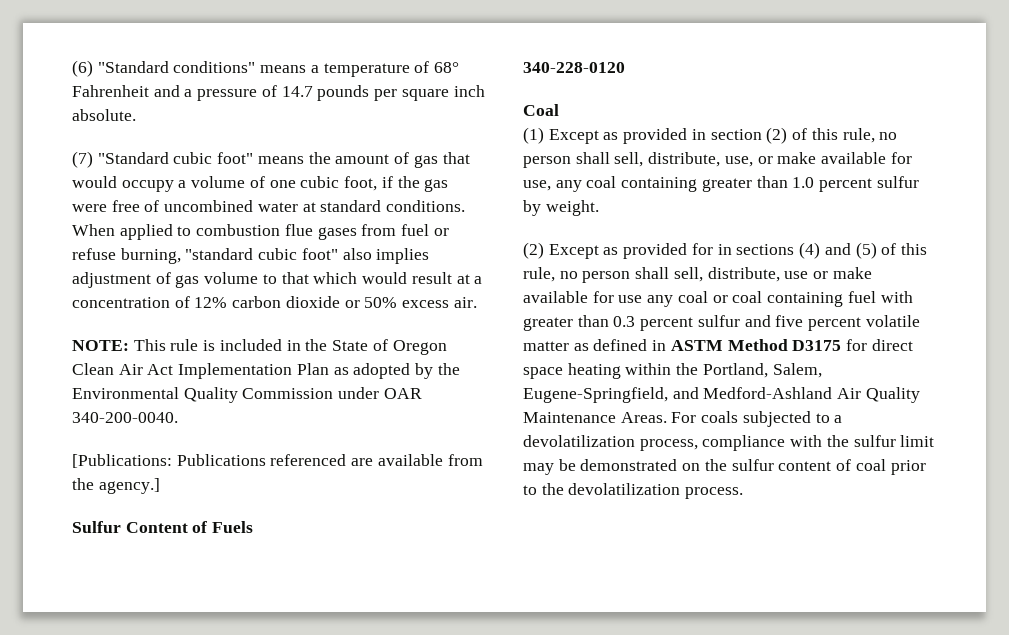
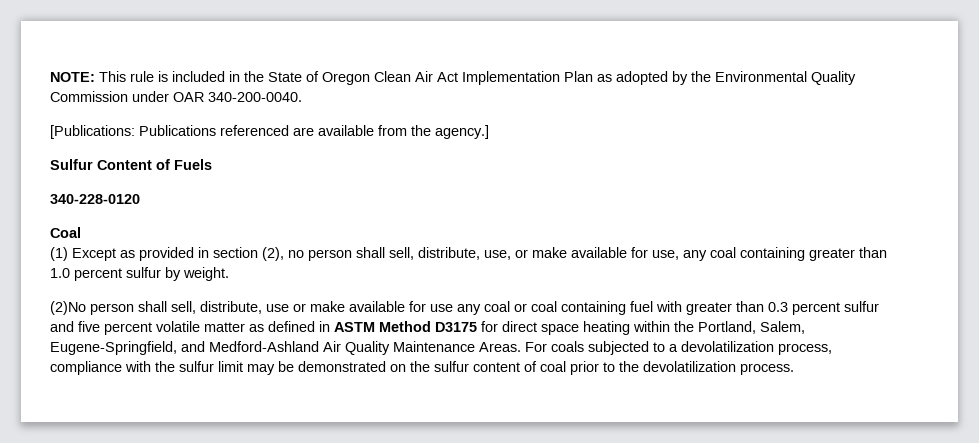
- (6) "Standard conditions" means a temperature of 68° Fahrenheit and a pressure of 14.7 pounds per square inch absolute.
- (7) "Standard cubic foot" means the amount of gas that would occupy a volume of one cubic foot, if the gas were free of uncombined water at standard conditions. When applied to combustion flue gases from fuel or refuse burning, "standard cubic foot" also implies adjustment of gas volume to that which would result at a concentration of 12% carbon dioxide or 50% excess air.
- (1) Except as provided in section (2) of this rule, no person shall sell, distribute, use, or make available for use, any coal containing greater than 1.0 percent sulfur by weight.
+ (1) Except as provided in section (2), no person shall sell, distribute, use, or make available for use, any coal containing greater than 1.0 percent sulfur by weight.
- (2) Except as provided for in sections (4) and (5) of this rule, no person shall sell, distribute, use or make available for use any coal or coal containing fuel with greater than 0.3 percent sulfur and five percent volatile matter as defined in ASTM Method D3175 for direct space heating within the Portland, Salem, Eugene-Springfield, and Medford-Ashland Air Quality Maintenance Areas.
+ (2)No person shall sell, distribute, use or make available for use any coal or coal containing fuel with greater than 0.3 percent sulfur and five percent volatile matter as defined in ASTM Method D3175 for direct space heating within the Portland, Salem, Eugene-Springfield, and Medford-Ashland Air Quality Maintenance Areas.

